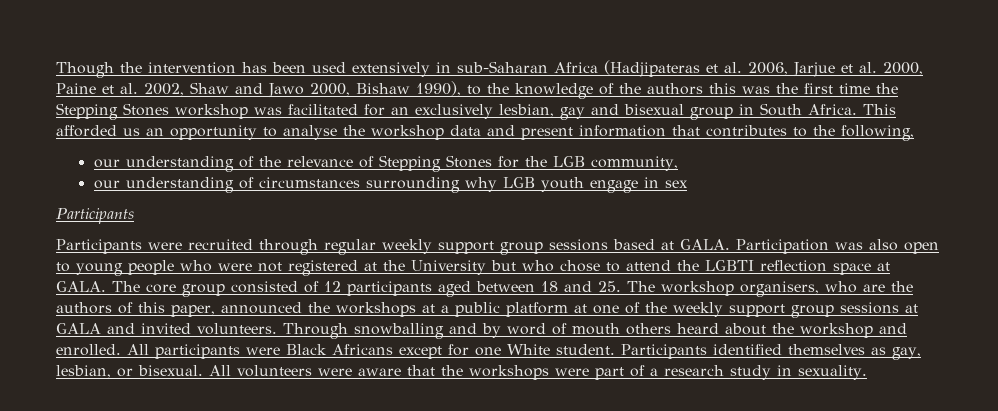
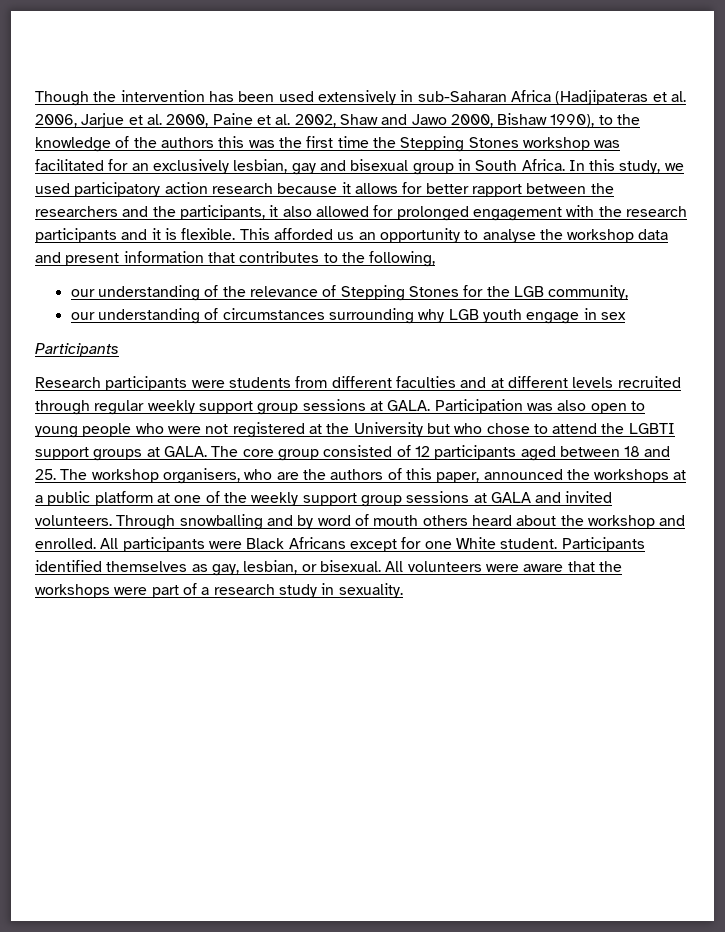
+ In this study, we used participatory action research because it allows for better rapport between the researchers and the participants, it also allowed for prolonged engagement with the research participants and it is flexible.
- Participants were recruited through regular weekly support group sessions based at GALA.
+ Research participants were students from different faculties and at different levels recruited through regular weekly support group sessions at GALA.
- Participation was also open to young people who were not registered at the University but who chose to attend the LGBTI reflection space at GALA.
+ Participation was also open to young people who were not registered at the University but who chose to attend the LGBTI support groups at GALA.

